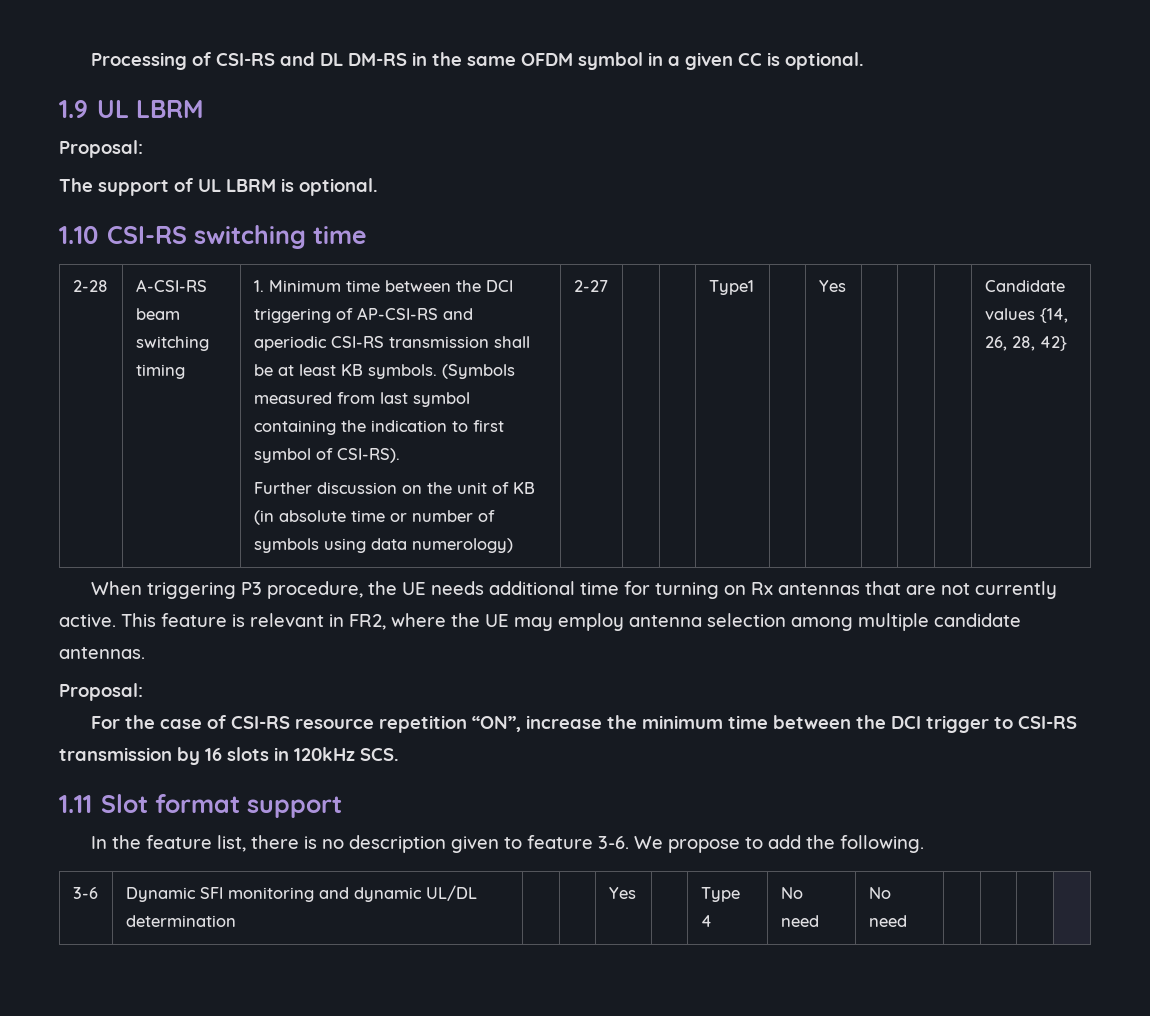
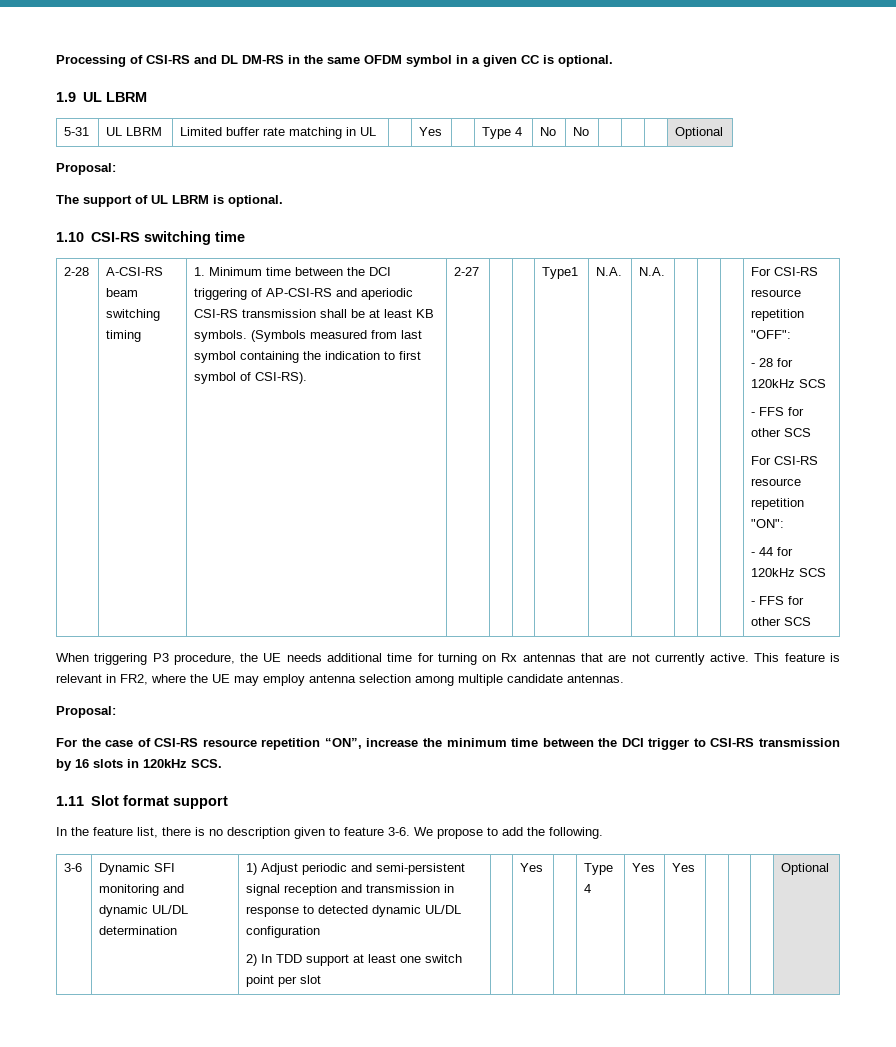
+ 5-31 | UL LBRM | Limited buffer rate matching in UL | | Yes | | Type 4 | No | No | | | | Optional
- Further discussion on the unit of KB (in absolute time or number of symbols using data numerology) | 2-27 | | | Type1 | | Yes | | | | Candidate values {14, 26, 28, 42}
+ 2-27 | | | Type1 | N.A. | N.A. | | | | For CSI-RS resource repetition "OFF":
+ - 28 for 120kHz SCS
+ - FFS for other SCS
+ For CSI-RS resource repetition "ON":
+ - 44 for 120kHz SCS
+ - FFS for other SCS
- Yes | | Type 4 | No need | No need
+ 1) Adjust periodic and semi-persistent signal reception and transmission in response to detected dynamic UL/DL configuration
+ 2) In TDD support at least one switch point per slot | | Yes | | Type 4 | Yes | Yes | | | | Optional

